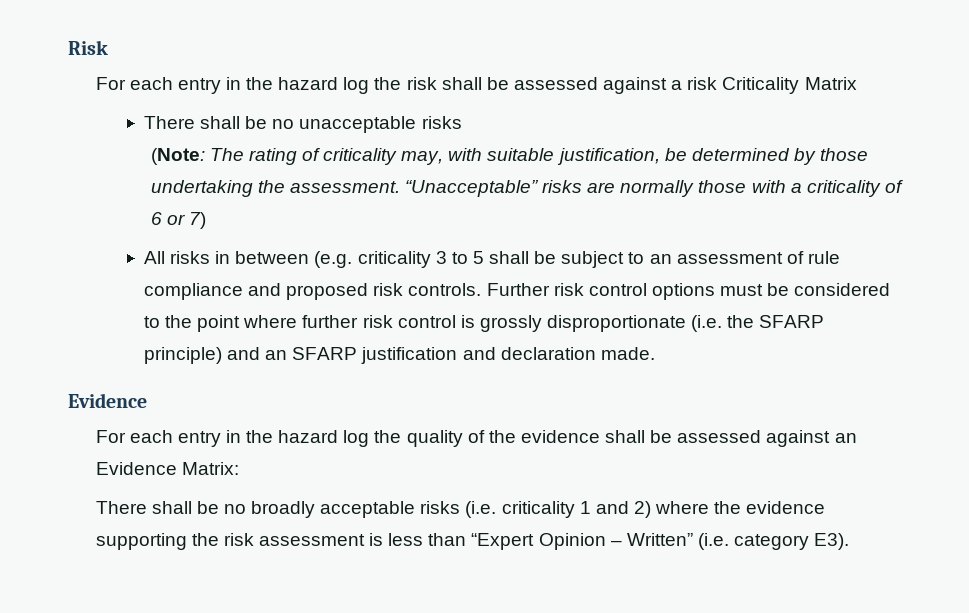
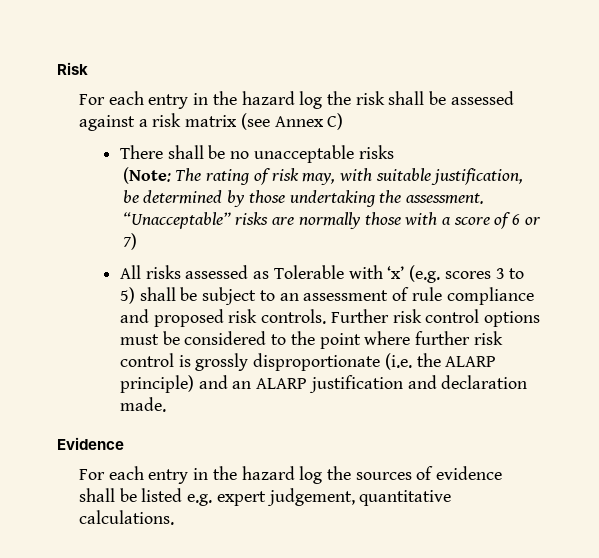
- For each entry in the hazard log the risk shall be assessed against a risk Criticality Matrix
+ For each entry in the hazard log the risk shall be assessed against a risk matrix (see Annex C)
- (Note: The rating of criticality may, with suitable justification, be determined by those undertaking the assessment.
+ (Note: The rating of risk may, with suitable justification, be determined by those undertaking the assessment.
- “Unacceptable” risks are normally those with a criticality of 6 or 7)
+ “Unacceptable” risks are normally those with a score of 6 or 7)
- All risks in between (e.g. criticality 3 to 5 shall be subject to an assessment of rule compliance and proposed risk controls.
+ All risks assessed as Tolerable with ‘x’ (e.g. scores 3 to 5) shall be subject to an assessment of rule compliance and proposed risk controls.
- Further risk control options must be considered to the point where further risk control is grossly disproportionate (i.e. the SFARP principle) and an SFARP justification and declaration made.
+ Further risk control options must be considered to the point where further risk control is grossly disproportionate (i.e. the ALARP principle) and an ALARP justification and declaration made.
- For each entry in the hazard log the quality of the evidence shall be assessed against an Evidence Matrix:
- There shall be no broadly acceptable risks (i.e. criticality 1 and 2) where the evidence supporting the risk assessment is less than “Expert Opinion – Written” (i.e. category E3).
+ For each entry in the hazard log the sources of evidence shall be listed e.g. expert judgement, quantitative calculations.

